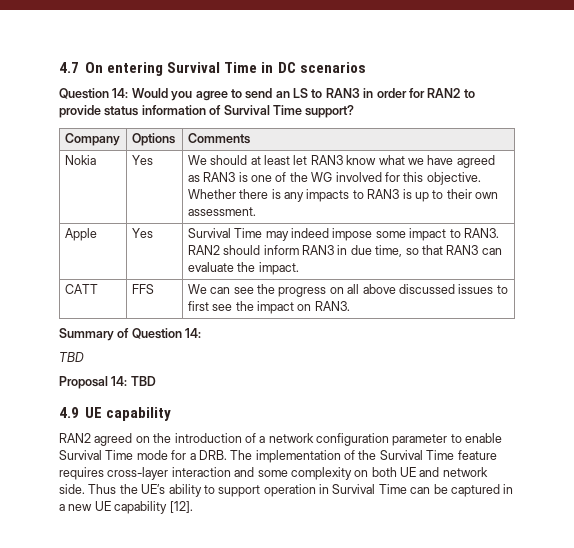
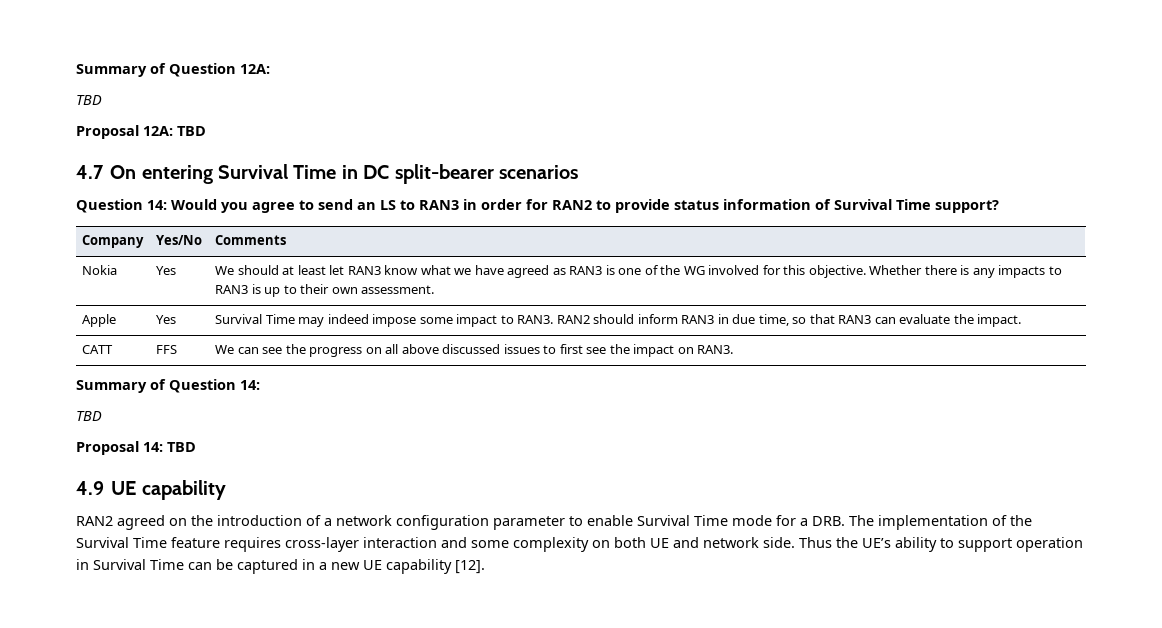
+ Summary of Question 12A:
+ TBD
+ Proposal 12A: TBD
- 4.7 On entering Survival Time in DC scenarios
+ 4.7 On entering Survival Time in DC split-bearer scenarios
- Company | Options | Comments
+ Company | Yes/No | Comments

